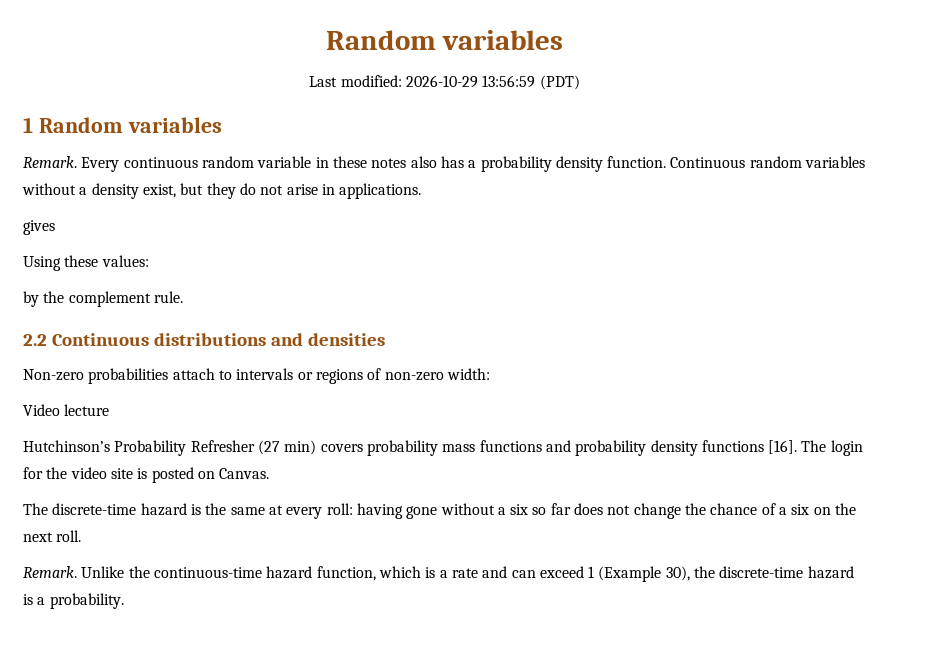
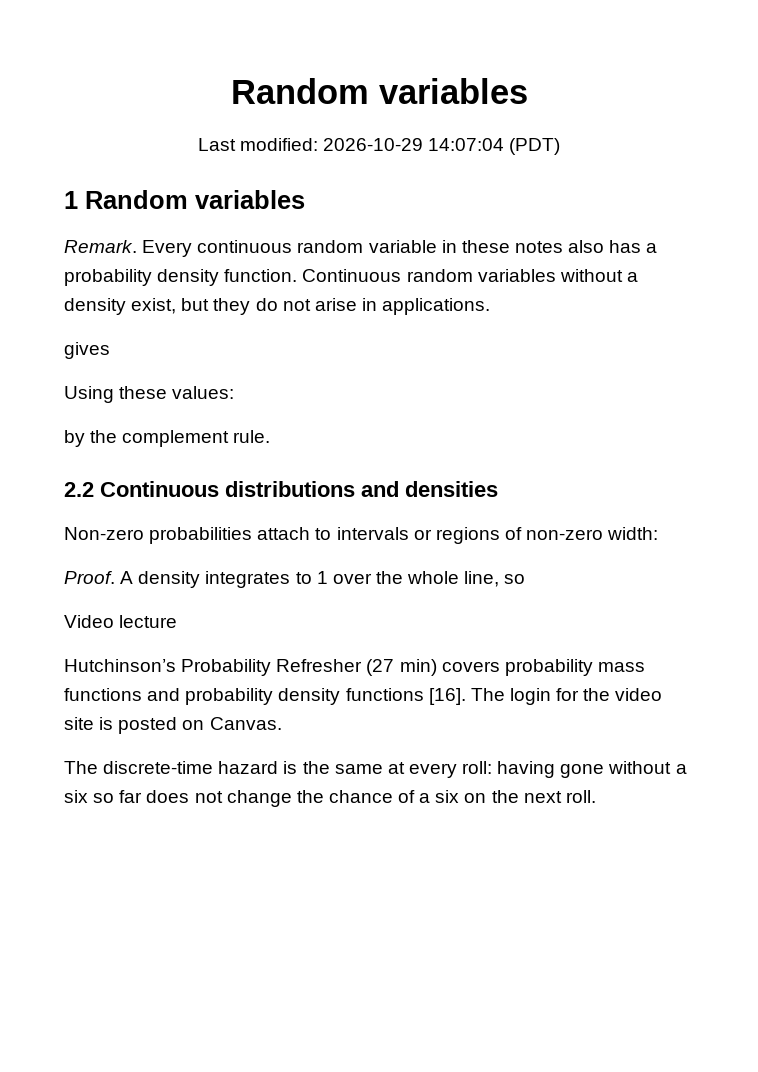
- Last modified: 2026-10-29 13:56:59 (PDT)
+ Last modified: 2026-10-29 14:07:04 (PDT)
+ Proof. A density integrates to 1 over the whole line, so
- Remark. Unlike the continuous-time hazard function, which is a rate and can exceed 1 (Example 30), the discrete-time hazard is a probability.

